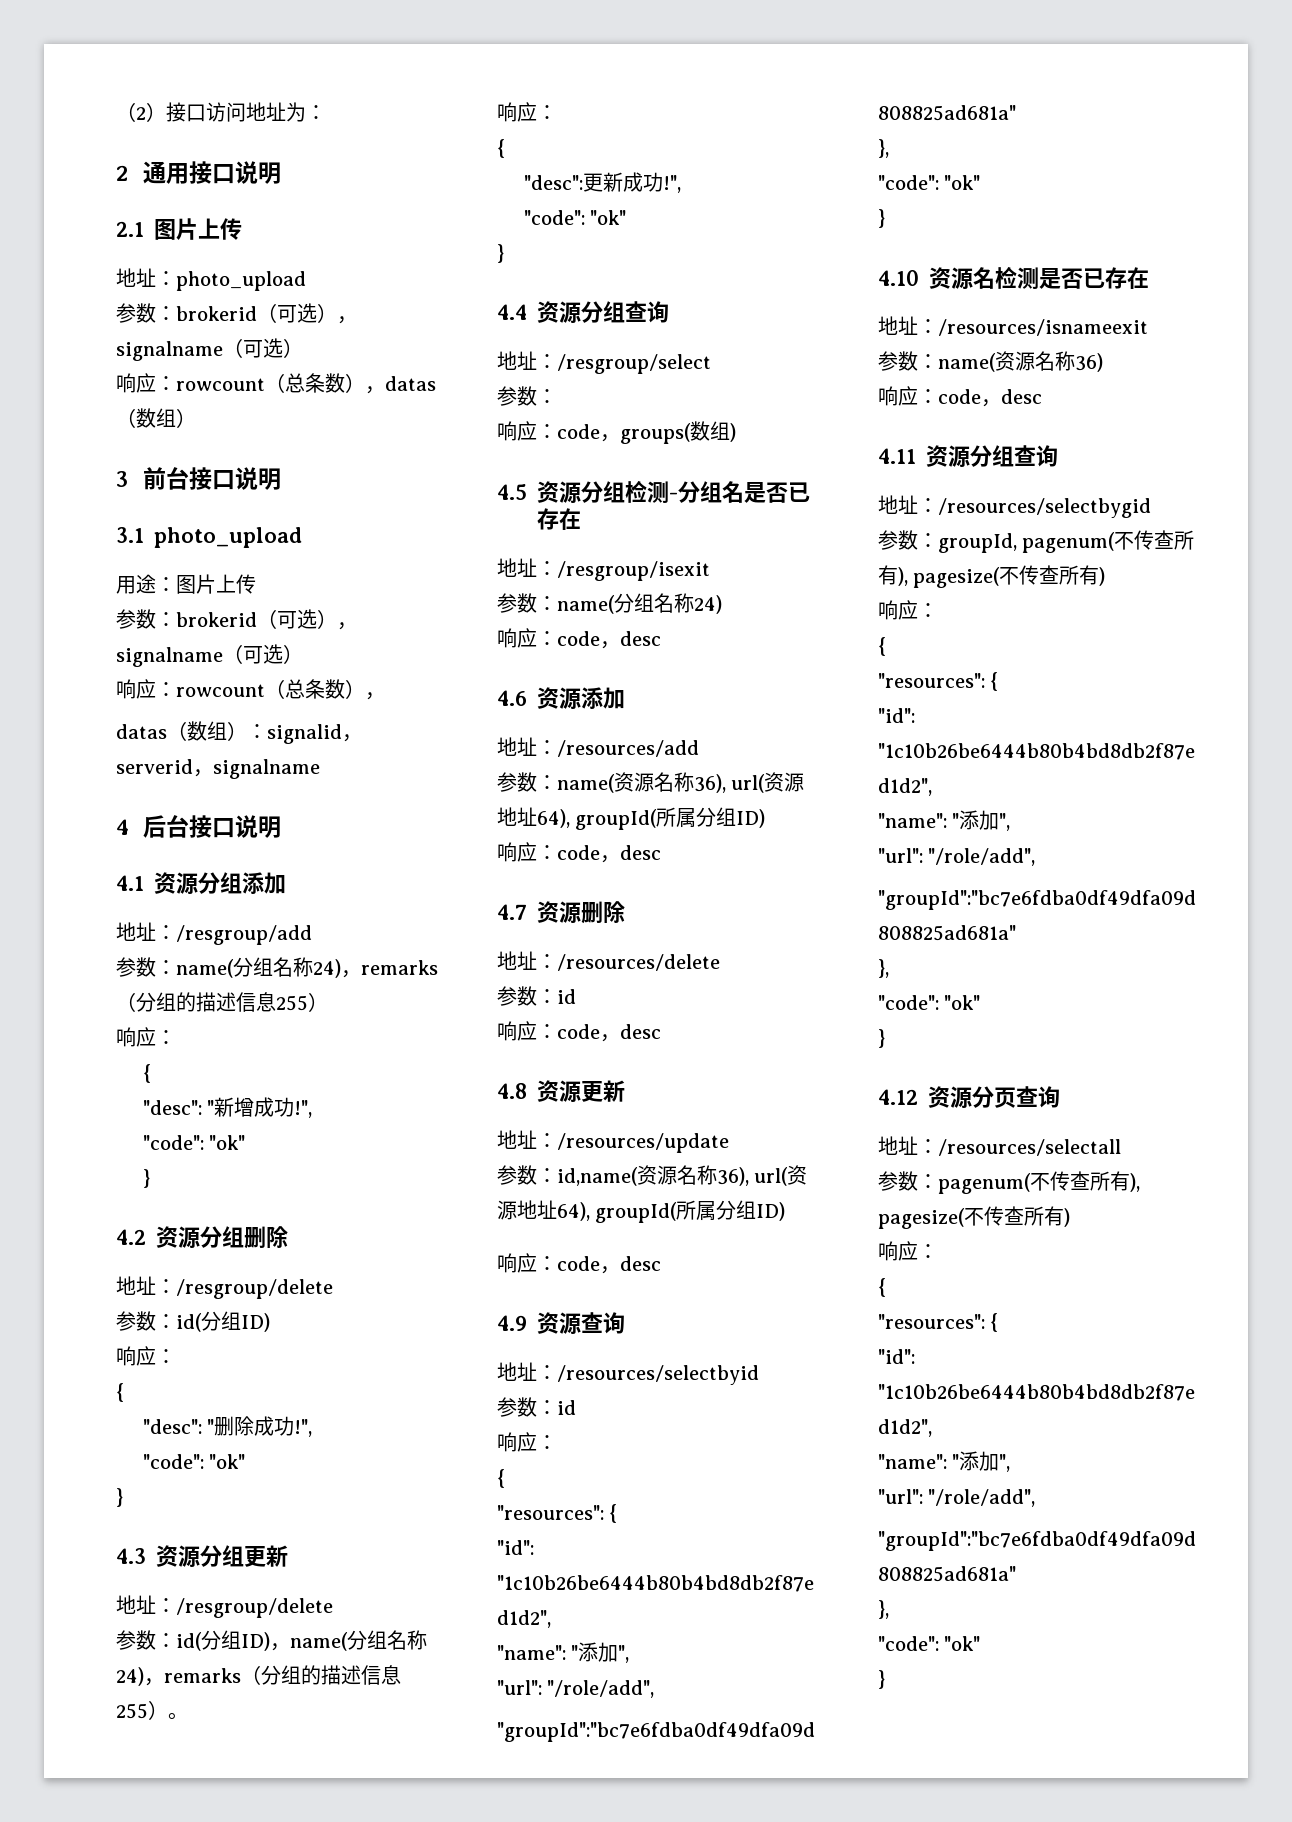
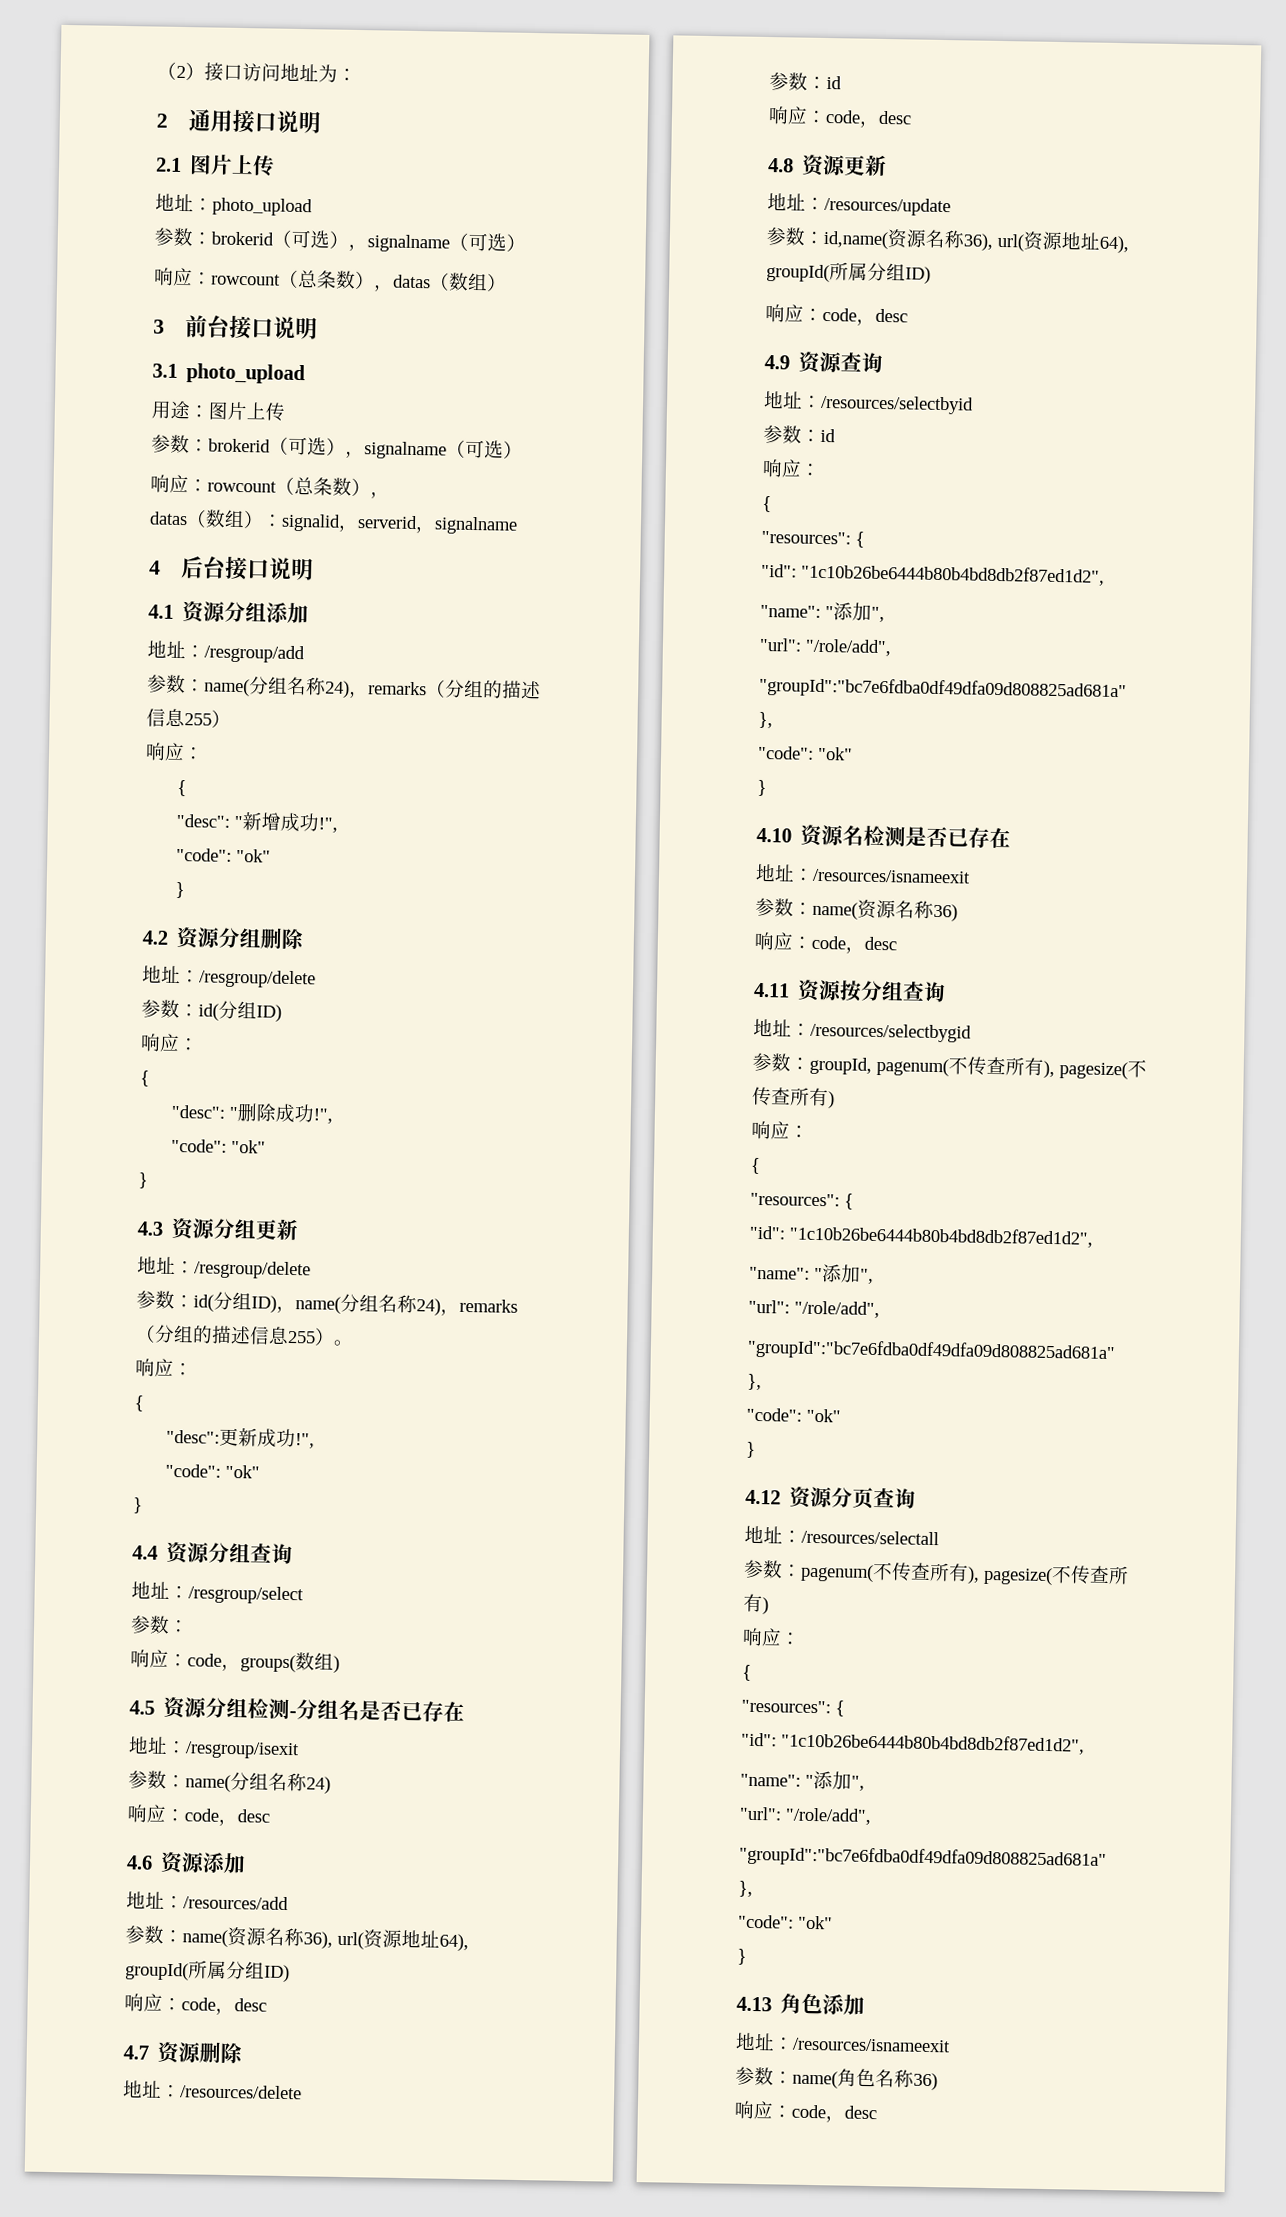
- 4.11资源分组查询
+ 4.11资源按分组查询
+ 4.13角色添加
+ 地址：/resources/isnameexit
+ 参数：name(角色名称36)
+ 响应：code，desc

